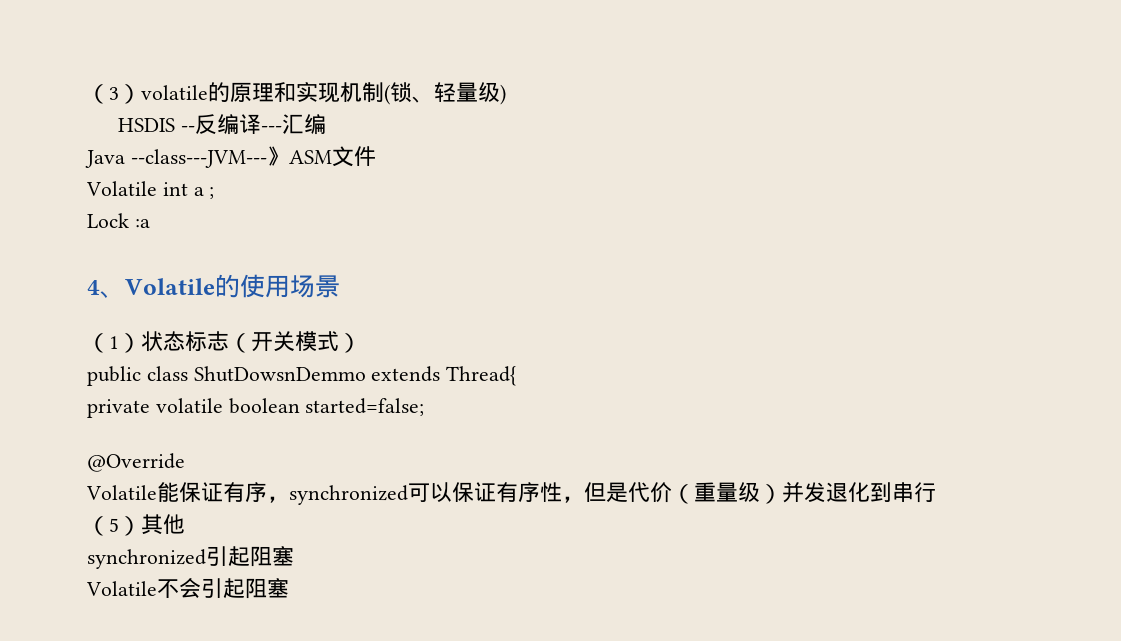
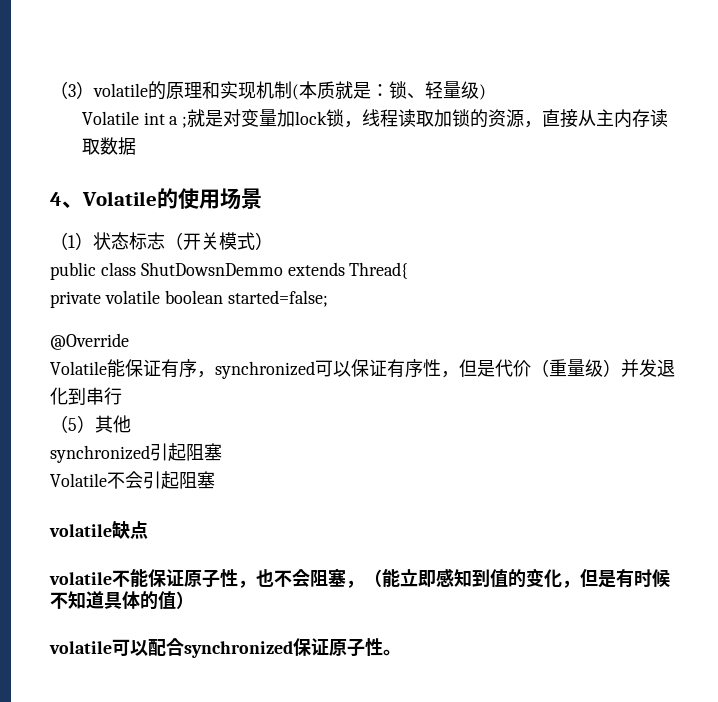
- （3）volatile的原理和实现机制(锁、轻量级)
+ （3）volatile的原理和实现机制(本质就是：锁、轻量级)
- HSDIS --反编译---汇编
- Java --class---JVM---》ASM文件
- Volatile int a ;
- Lock :a
+ Volatile int a ;就是对变量加lock锁，线程读取加锁的资源，直接从主内存读取数据
+ volatile缺点
+ volatile不能保证原子性，也不会阻塞，（能立即感知到值的变化，但是有时候不知道具体的值）
+ volatile可以配合synchronized保证原子性。

